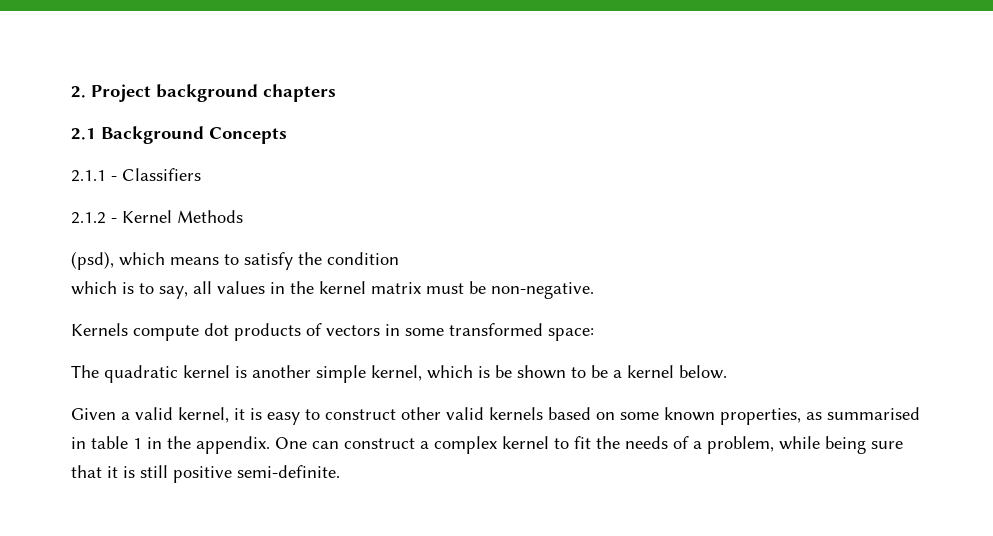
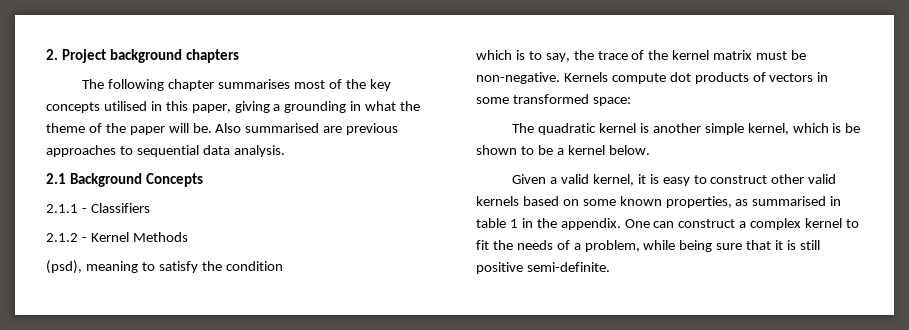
+ The following chapter summarises most of the key concepts utilised in this paper, giving a grounding in what the theme of the paper will be. Also summarised are previous approaches to sequential data analysis.
- (psd), which means to satisfy the condition
+ (psd), meaning to satisfy the condition
- which is to say, all values in the kernel matrix must be non-negative.
- Kernels compute dot products of vectors in some transformed space:
+ which is to say, the trace of the kernel matrix must be non-negative. Kernels compute dot products of vectors in some transformed space:

